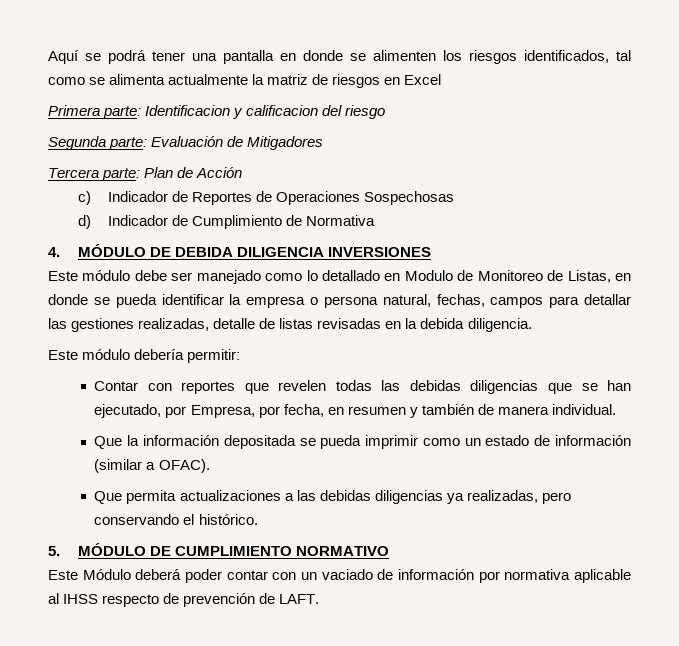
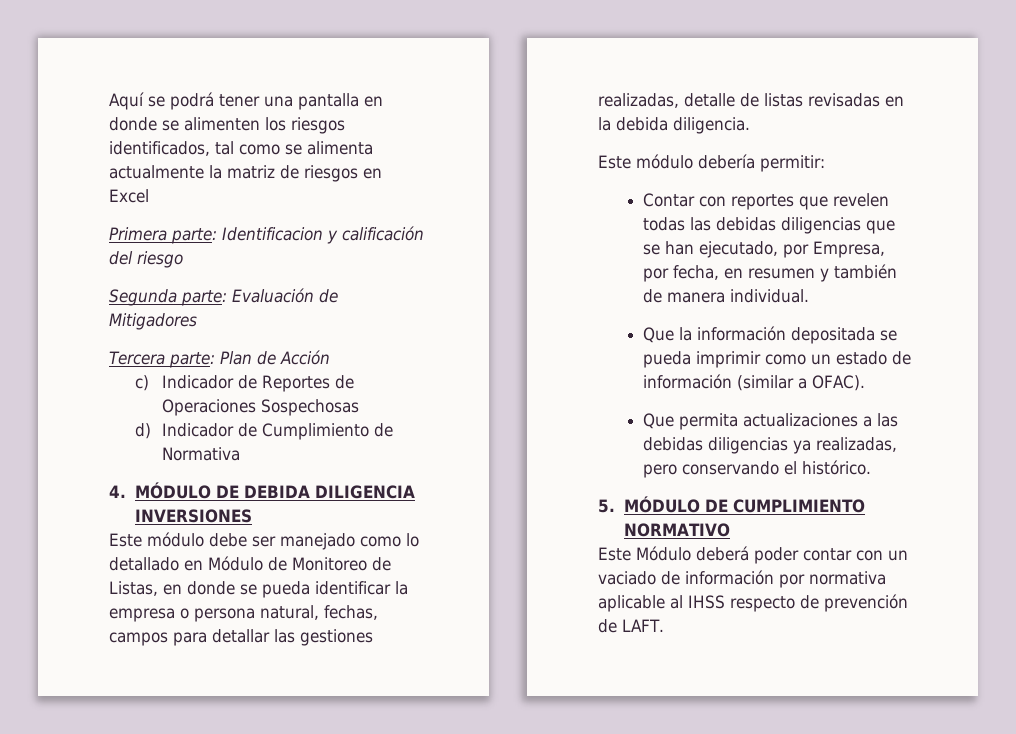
- Primera parte: Identificacion y calificacion del riesgo
+ Primera parte: Identificacion y calificación del riesgo
- Este módulo debe ser manejado como lo detallado en Modulo de Monitoreo de Listas, en donde se pueda identificar la empresa o persona natural, fechas, campos para detallar las gestiones realizadas, detalle de listas revisadas en la debida diligencia.
+ Este módulo debe ser manejado como lo detallado en Módulo de Monitoreo de Listas, en donde se pueda identificar la empresa o persona natural, fechas, campos para detallar las gestiones realizadas, detalle de listas revisadas en la debida diligencia.

